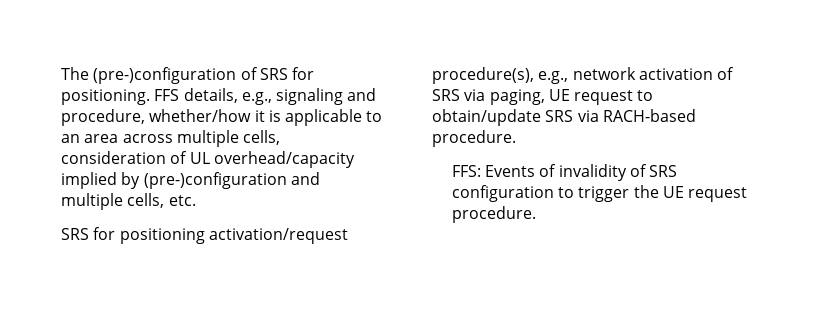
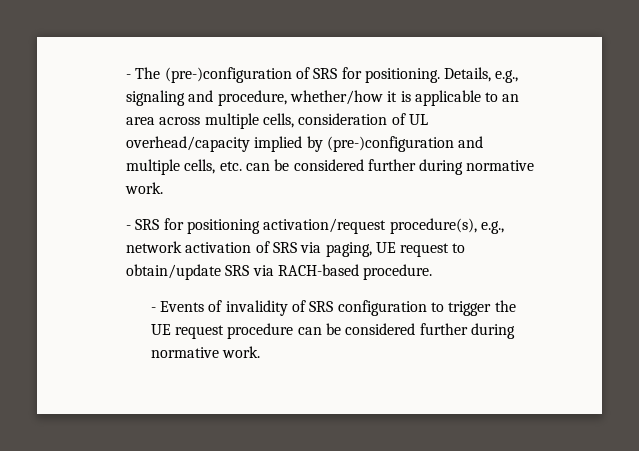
- The (pre-)configuration of SRS for positioning.
+ - The (pre-)configuration of SRS for positioning.
- FFS details, e.g., signaling and procedure, whether/how it is applicable to an area across multiple cells, consideration of UL overhead/capacity implied by (pre-)configuration and multiple cells, etc.
- SRS for positioning activation/request procedure(s), e.g., network activation of SRS via paging, UE request to obtain/update SRS via RACH-based procedure.
+ Details, e.g., signaling and procedure, whether/how it is applicable to an area across multiple cells, consideration of UL overhead/capacity implied by (pre-)configuration and multiple cells, etc. can be considered further during normative work.
+ - SRS for positioning activation/request procedure(s), e.g., network activation of SRS via paging, UE request to obtain/update SRS via RACH-based procedure.
- FFS: Events of invalidity of SRS configuration to trigger the UE request procedure.
+ - Events of invalidity of SRS configuration to trigger the UE request procedure can be considered further during normative work.

